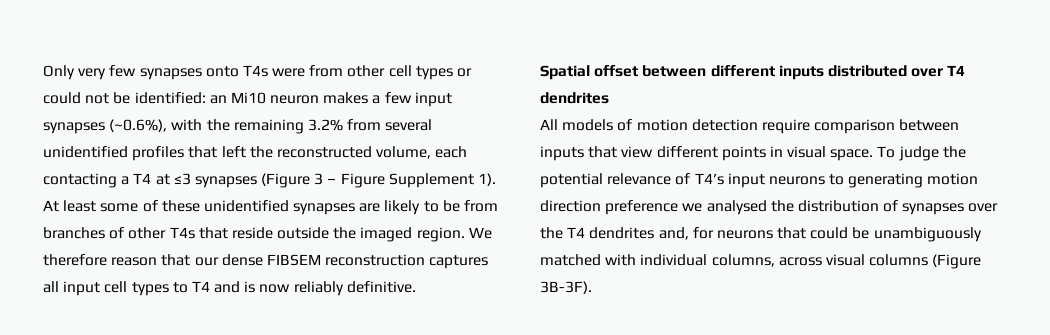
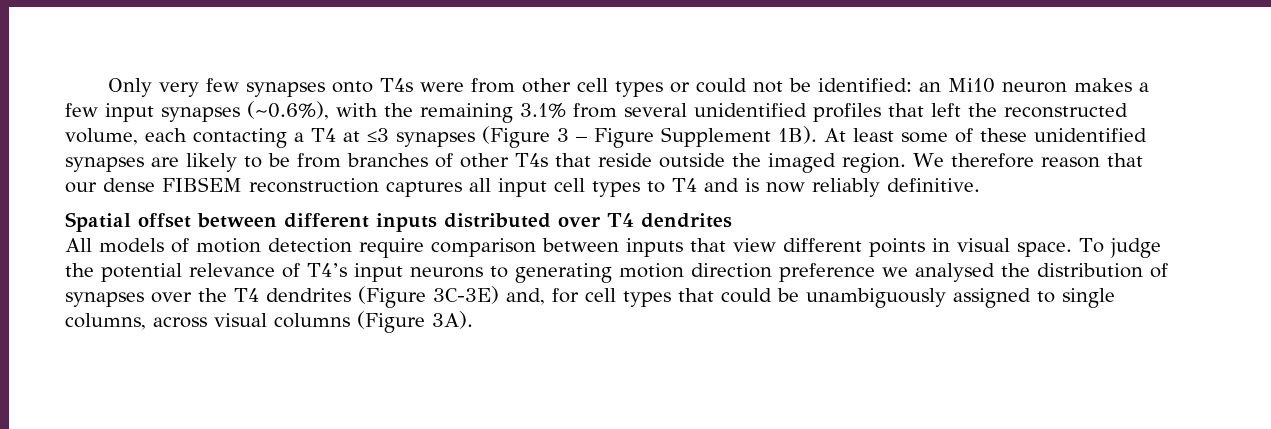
- Only very few synapses onto T4s were from other cell types or could not be identified: an Mi10 neuron makes a few input synapses (~0.6%), with the remaining 3.2% from several unidentified profiles that left the reconstructed volume, each contacting a T4 at ≤3 synapses (Figure 3 – Figure Supplement 1).
+ Only very few synapses onto T4s were from other cell types or could not be identified: an Mi10 neuron makes a few input synapses (~0.6%), with the remaining 3.1% from several unidentified profiles that left the reconstructed volume, each contacting a T4 at ≤3 synapses (Figure 3 – Figure Supplement 1B).
- To judge the potential relevance of T4’s input neurons to generating motion direction preference we analysed the distribution of synapses over the T4 dendrites and, for neurons that could be unambiguously matched with individual columns, across visual columns (Figure 3B-3F).
+ To judge the potential relevance of T4’s input neurons to generating motion direction preference we analysed the distribution of synapses over the T4 dendrites (Figure 3C-3E) and, for cell types that could be unambiguously assigned to single columns, across visual columns (Figure 3A).

